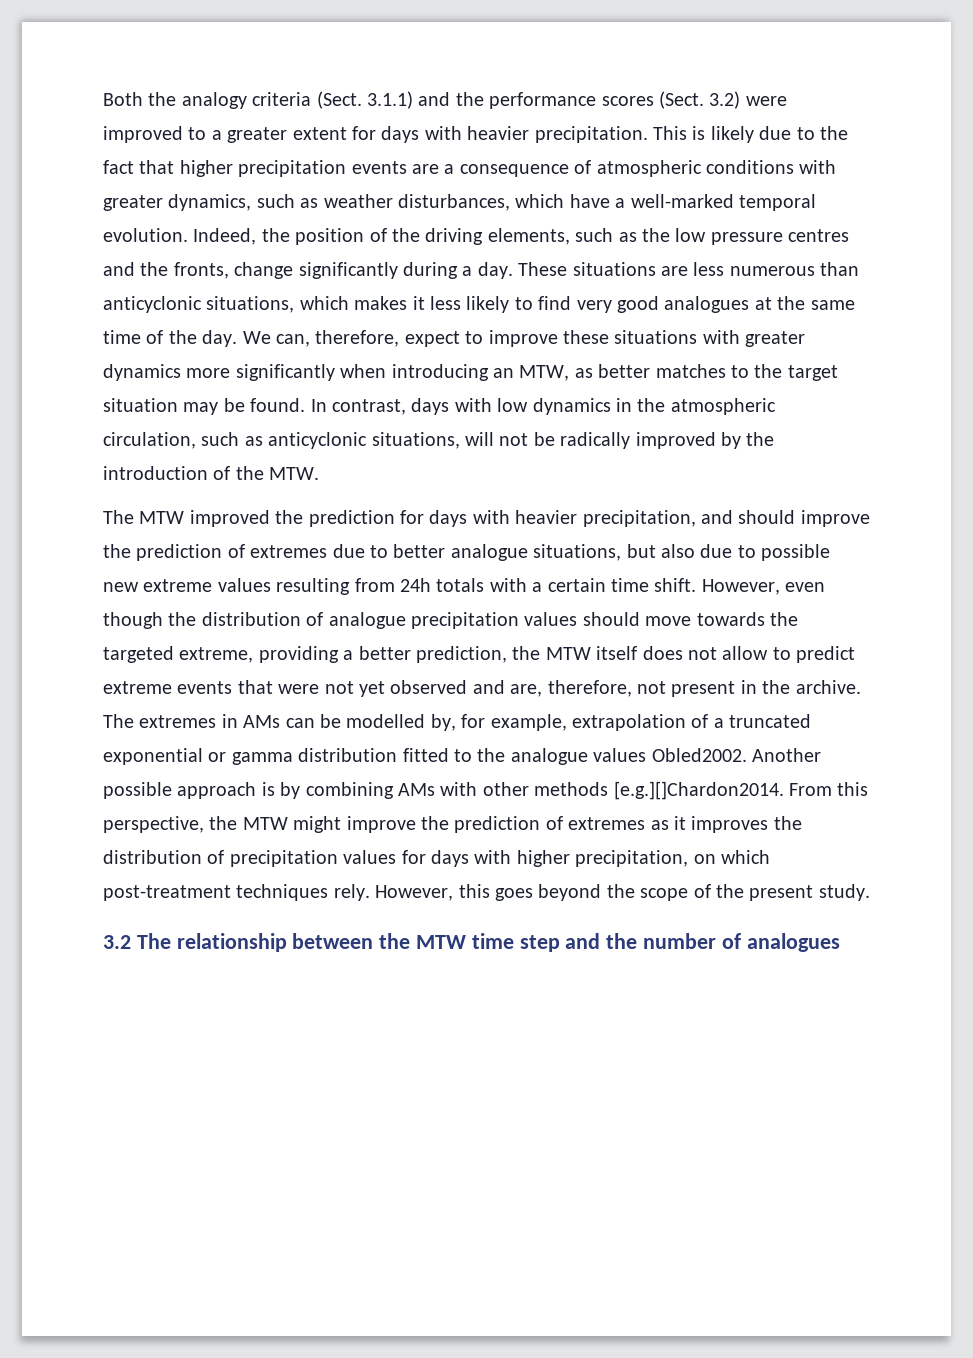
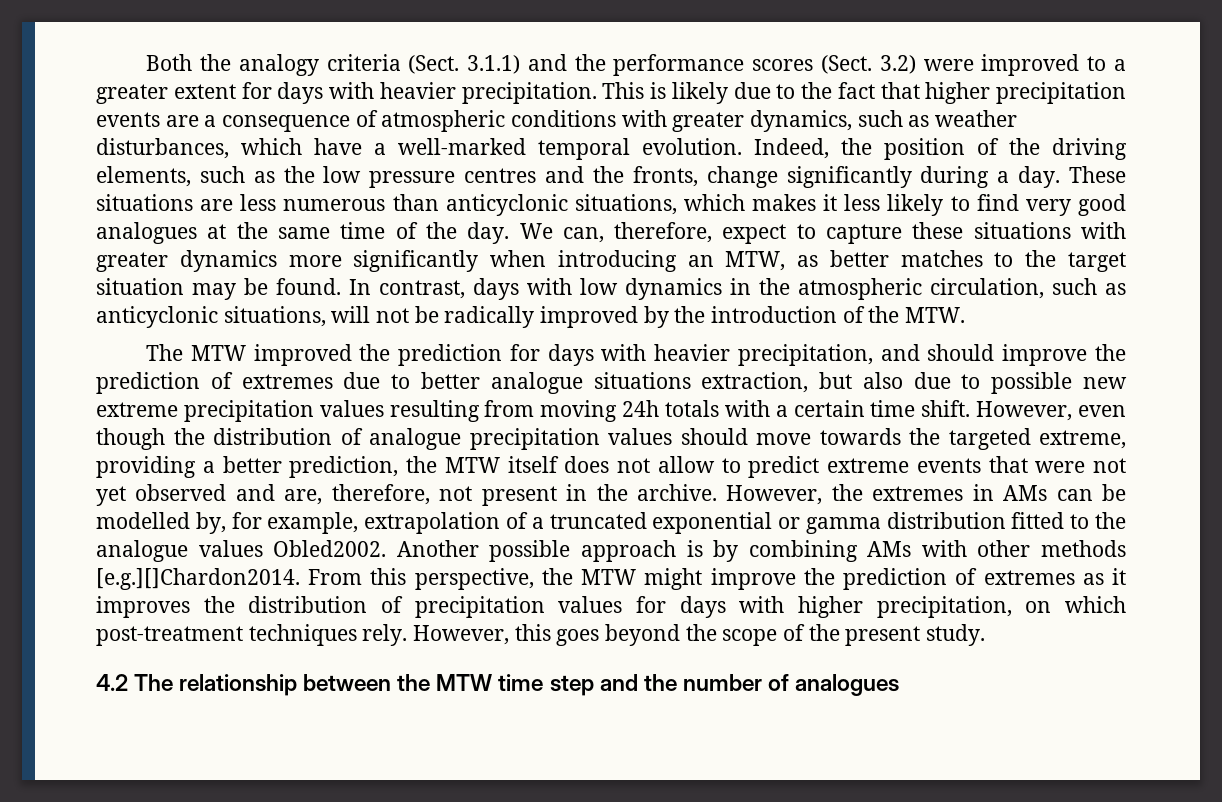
- We can, therefore, expect to improve these situations with greater dynamics more significantly when introducing an MTW, as better matches to the target situation may be found.
+ We can, therefore, expect to capture these situations with greater dynamics more significantly when introducing an MTW, as better matches to the target situation may be found.
- The MTW improved the prediction for days with heavier precipitation, and should improve the prediction of extremes due to better analogue situations, but also due to possible new extreme values resulting from 24h totals with a certain time shift.
+ The MTW improved the prediction for days with heavier precipitation, and should improve the prediction of extremes due to better analogue situations extraction, but also due to possible new extreme precipitation values resulting from moving 24h totals with a certain time shift.
- The extremes in AMs can be modelled by, for example, extrapolation of a truncated exponential or gamma distribution fitted to the analogue values Obled2002.
+ However, the extremes in AMs can be modelled by, for example, extrapolation of a truncated exponential or gamma distribution fitted to the analogue values Obled2002.
- 3.2 The relationship between the MTW time step and the number of analogues
+ 4.2 The relationship between the MTW time step and the number of analogues

